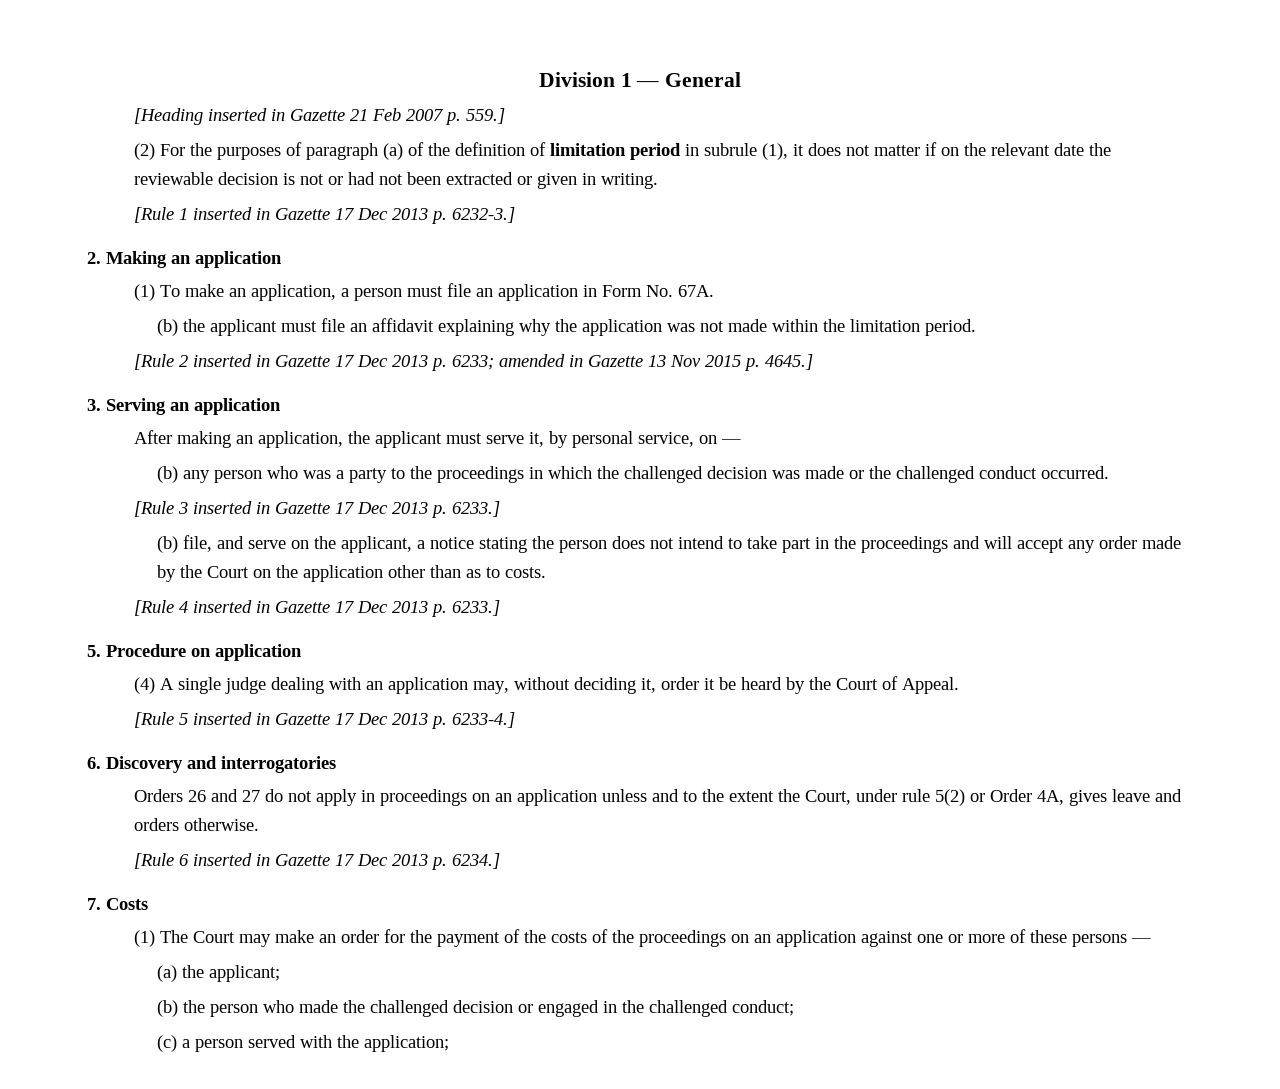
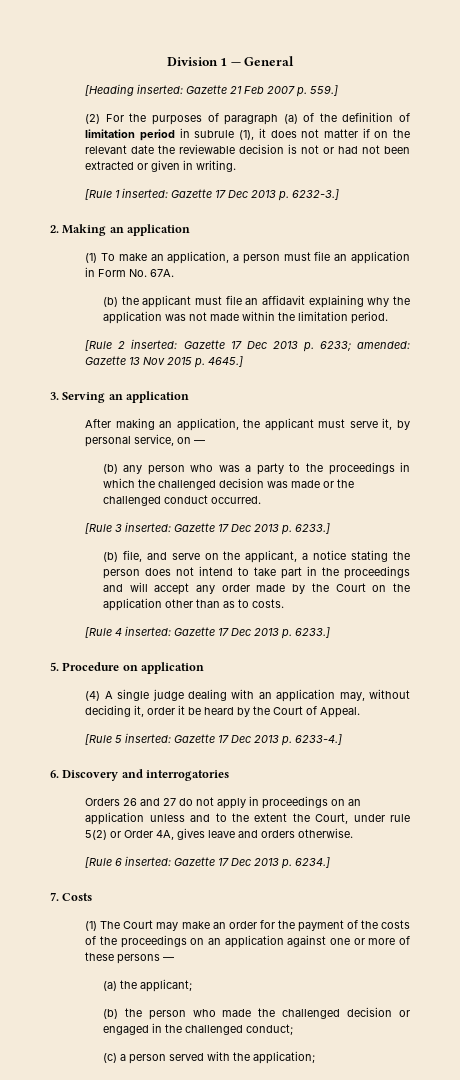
- [Heading inserted in Gazette 21 Feb 2007 p. 559.]
+ [Heading inserted: Gazette 21 Feb 2007 p. 559.]
- [Rule 1 inserted in Gazette 17 Dec 2013 p. 6232-3.]
+ [Rule 1 inserted: Gazette 17 Dec 2013 p. 6232-3.]
- [Rule 2 inserted in Gazette 17 Dec 2013 p. 6233; amended in Gazette 13 Nov 2015 p. 4645.]
+ [Rule 2 inserted: Gazette 17 Dec 2013 p. 6233; amended: Gazette 13 Nov 2015 p. 4645.]
- [Rule 3 inserted in Gazette 17 Dec 2013 p. 6233.]
+ [Rule 3 inserted: Gazette 17 Dec 2013 p. 6233.]
- [Rule 4 inserted in Gazette 17 Dec 2013 p. 6233.]
+ [Rule 4 inserted: Gazette 17 Dec 2013 p. 6233.]
- [Rule 5 inserted in Gazette 17 Dec 2013 p. 6233-4.]
+ [Rule 5 inserted: Gazette 17 Dec 2013 p. 6233-4.]
- [Rule 6 inserted in Gazette 17 Dec 2013 p. 6234.]
+ [Rule 6 inserted: Gazette 17 Dec 2013 p. 6234.]

